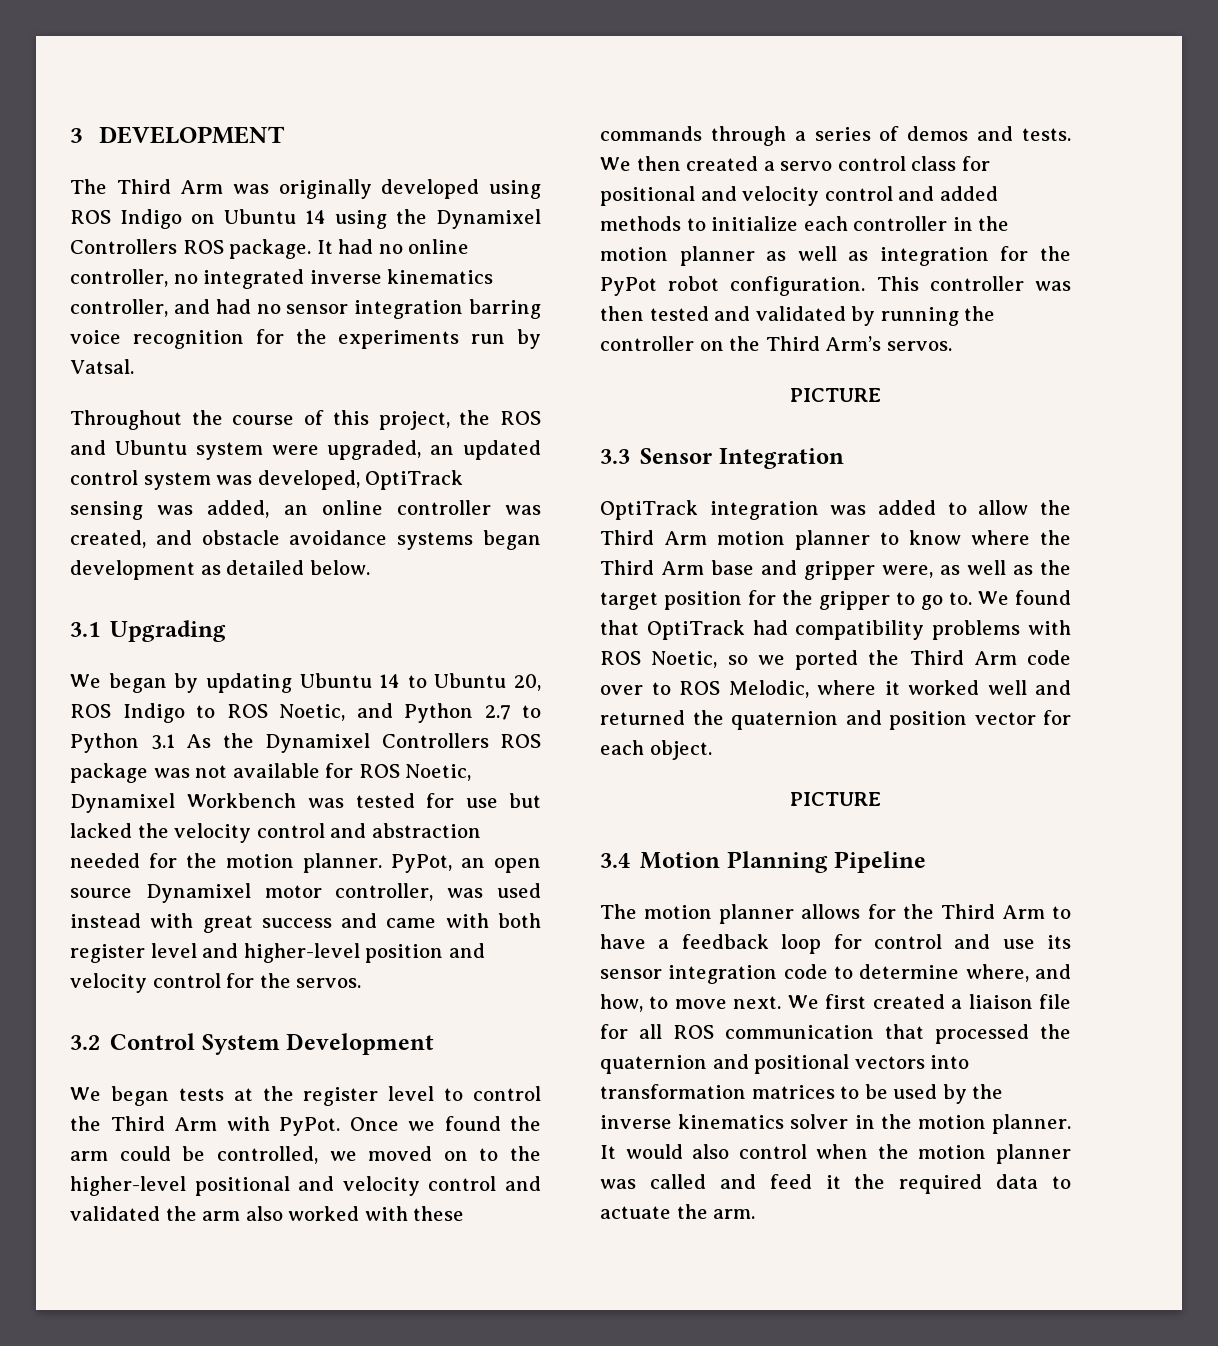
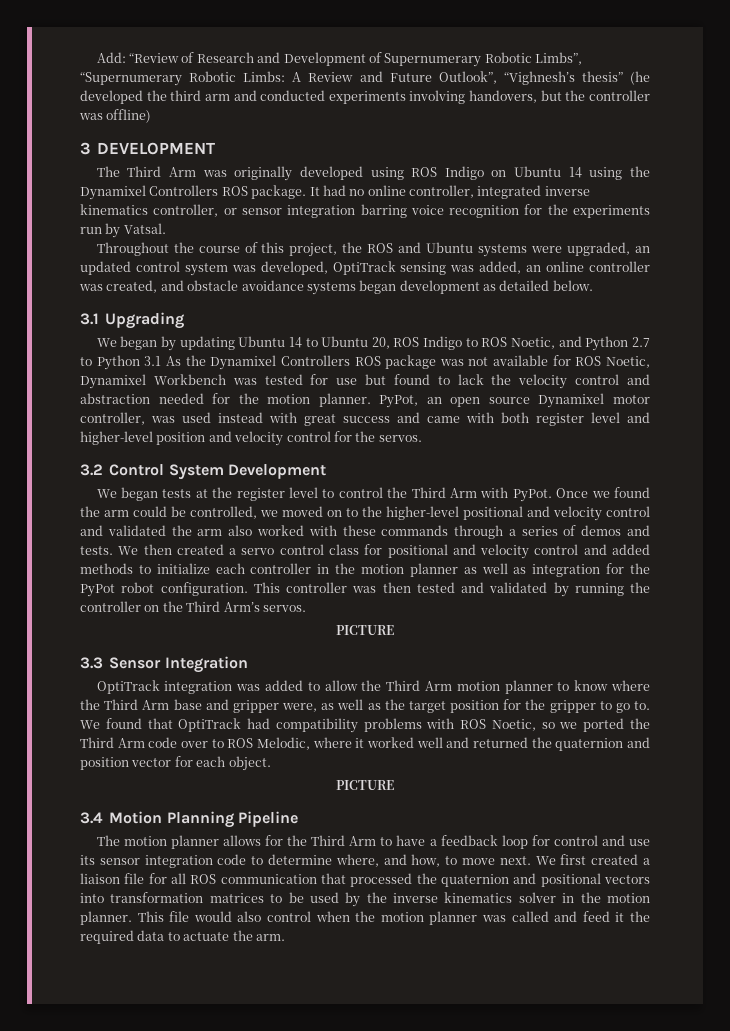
+ Add: “Review of Research and Development of Supernumerary Robotic Limbs”, “Supernumerary Robotic Limbs: A Review and Future Outlook”, “Vighnesh’s thesis” (he developed the third arm and conducted experiments involving handovers, but the controller was offline)
- It had no online controller, no integrated inverse kinematics controller, and had no sensor integration barring voice recognition for the experiments run by Vatsal.
+ It had no online controller, integrated inverse kinematics controller, or sensor integration barring voice recognition for the experiments run by Vatsal.
- Throughout the course of this project, the ROS and Ubuntu system were upgraded, an updated control system was developed, OptiTrack sensing was added, an online controller was created, and obstacle avoidance systems began development as detailed below.
+ Throughout the course of this project, the ROS and Ubuntu systems were upgraded, an updated control system was developed, OptiTrack sensing was added, an online controller was created, and obstacle avoidance systems began development as detailed below.
- We began by updating Ubuntu 14 to Ubuntu 20, ROS Indigo to ROS Noetic, and Python 2.7 to Python 3.1 As the Dynamixel Controllers ROS package was not available for ROS Noetic, Dynamixel Workbench was tested for use but lacked the velocity control and abstraction needed for the motion planner.
+ We began by updating Ubuntu 14 to Ubuntu 20, ROS Indigo to ROS Noetic, and Python 2.7 to Python 3.1 As the Dynamixel Controllers ROS package was not available for ROS Noetic, Dynamixel Workbench was tested for use but found to lack the velocity control and abstraction needed for the motion planner.
- It would also control when the motion planner was called and feed it the required data to actuate the arm.
+ This file would also control when the motion planner was called and feed it the required data to actuate the arm.

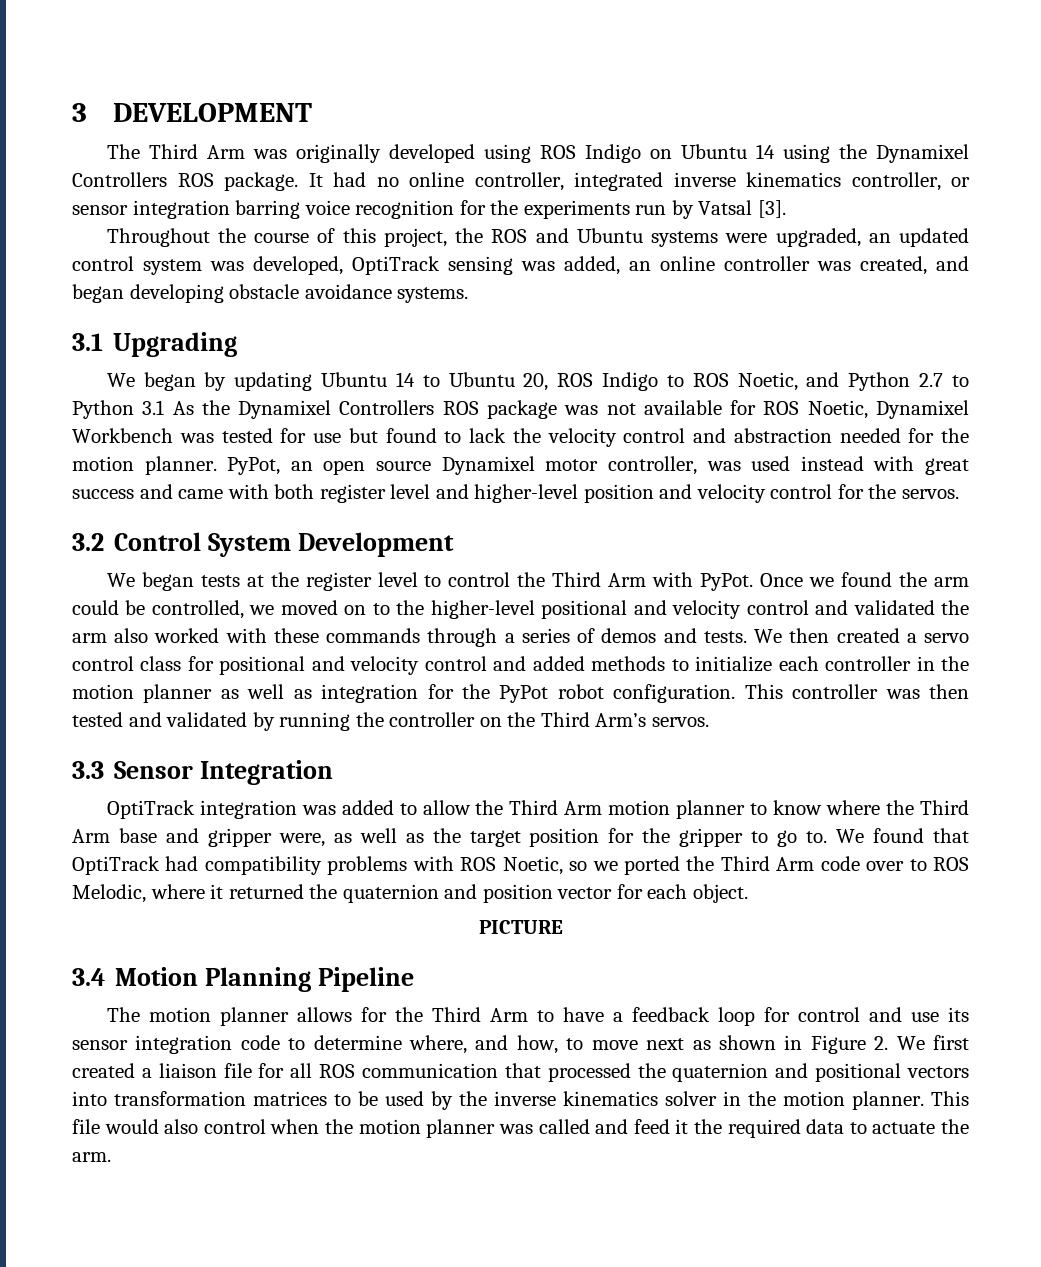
- Add: “Review of Research and Development of Supernumerary Robotic Limbs”, “Supernumerary Robotic Limbs: A Review and Future Outlook”, “Vighnesh’s thesis” (he developed the third arm and conducted experiments involving handovers, but the controller was offline)
- It had no online controller, integrated inverse kinematics controller, or sensor integration barring voice recognition for the experiments run by Vatsal.
+ It had no online controller, integrated inverse kinematics controller, or sensor integration barring voice recognition for the experiments run by Vatsal [3].
- Throughout the course of this project, the ROS and Ubuntu systems were upgraded, an updated control system was developed, OptiTrack sensing was added, an online controller was created, and obstacle avoidance systems began development as detailed below.
+ Throughout the course of this project, the ROS and Ubuntu systems were upgraded, an updated control system was developed, OptiTrack sensing was added, an online controller was created, and began developing obstacle avoidance systems.
  This controller was then tested and validated by running the controller on the Third Arm’s servos.
- PICTURE
- We found that OptiTrack had compatibility problems with ROS Noetic, so we ported the Third Arm code over to ROS Melodic, where it worked well and returned the quaternion and position vector for each object.
+ We found that OptiTrack had compatibility problems with ROS Noetic, so we ported the Third Arm code over to ROS Melodic, where it returned the quaternion and position vector for each object.
- The motion planner allows for the Third Arm to have a feedback loop for control and use its sensor integration code to determine where, and how, to move next. We first created a liaison file for all ROS communication that processed the quaternion and positional vectors into transformation matrices to be used by the inverse kinematics solver in the motion planner.
+ The motion planner allows for the Third Arm to have a feedback loop for control and use its sensor integration code to determine where, and how, to move next as shown in Figure 2. We first created a liaison file for all ROS communication that processed the quaternion and positional vectors into transformation matrices to be used by the inverse kinematics solver in the motion planner.

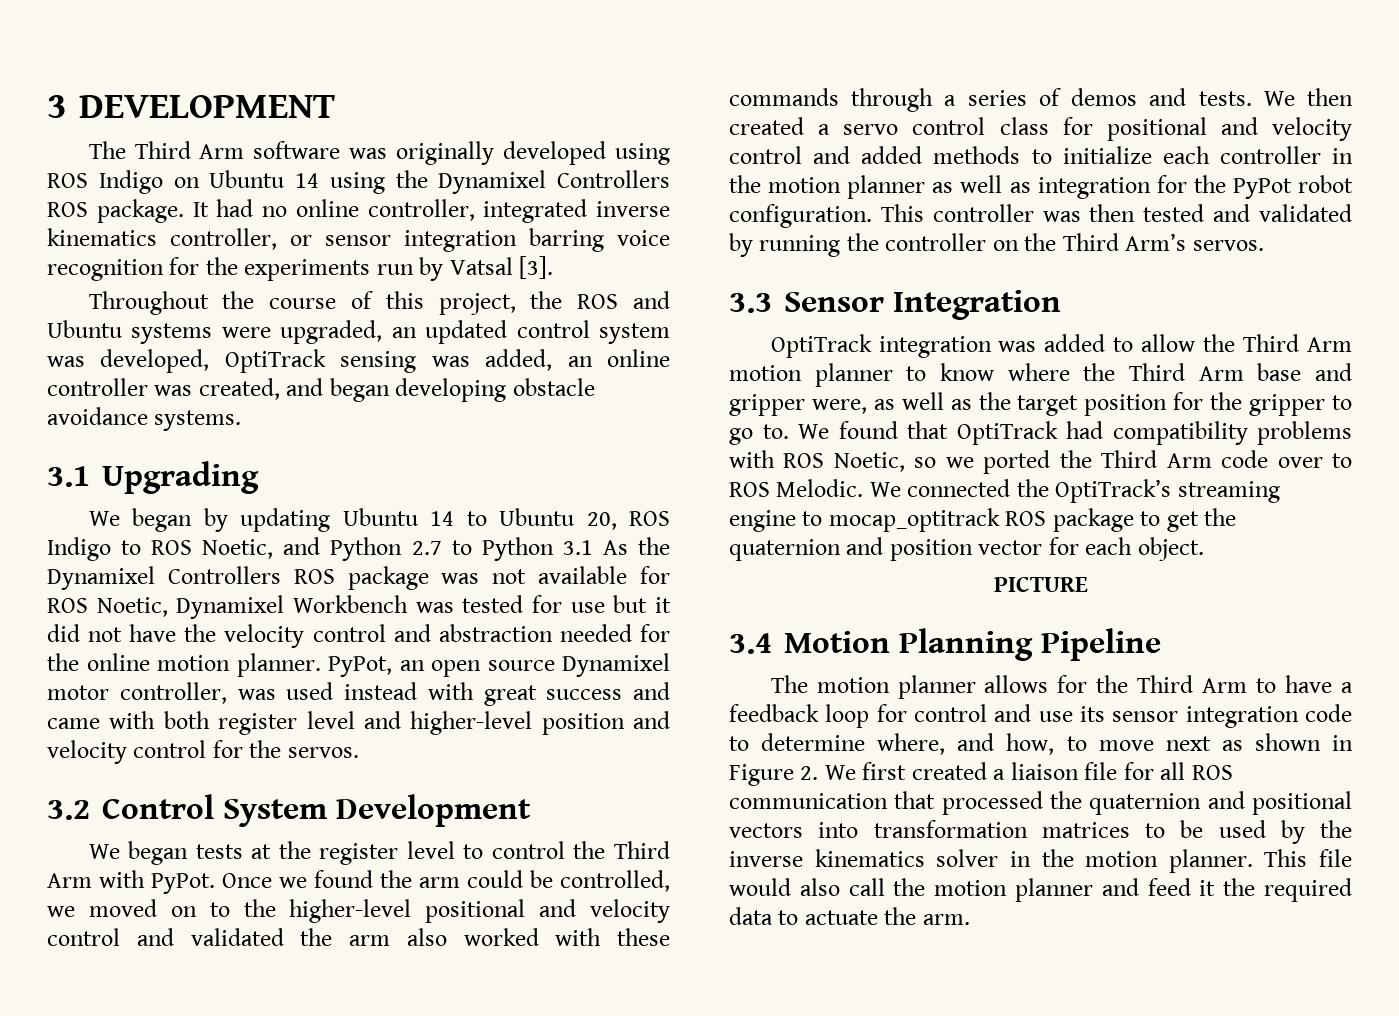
- The Third Arm was originally developed using ROS Indigo on Ubuntu 14 using the Dynamixel Controllers ROS package.
+ The Third Arm software was originally developed using ROS Indigo on Ubuntu 14 using the Dynamixel Controllers ROS package.
- We began by updating Ubuntu 14 to Ubuntu 20, ROS Indigo to ROS Noetic, and Python 2.7 to Python 3.1 As the Dynamixel Controllers ROS package was not available for ROS Noetic, Dynamixel Workbench was tested for use but found to lack the velocity control and abstraction needed for the motion planner.
+ We began by updating Ubuntu 14 to Ubuntu 20, ROS Indigo to ROS Noetic, and Python 2.7 to Python 3.1 As the Dynamixel Controllers ROS package was not available for ROS Noetic, Dynamixel Workbench was tested for use but it did not have the velocity control and abstraction needed for the online motion planner.
- We found that OptiTrack had compatibility problems with ROS Noetic, so we ported the Third Arm code over to ROS Melodic, where it returned the quaternion and position vector for each object.
+ We found that OptiTrack had compatibility problems with ROS Noetic, so we ported the Third Arm code over to ROS Melodic. We connected the OptiTrack’s streaming engine to mocap_optitrack ROS package to get the quaternion and position vector for each object.
- This file would also control when the motion planner was called and feed it the required data to actuate the arm.
+ This file would also call the motion planner and feed it the required data to actuate the arm.

